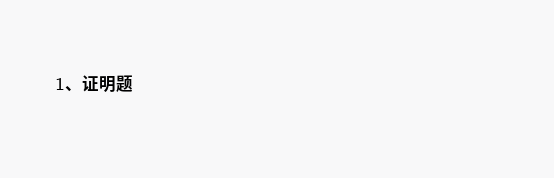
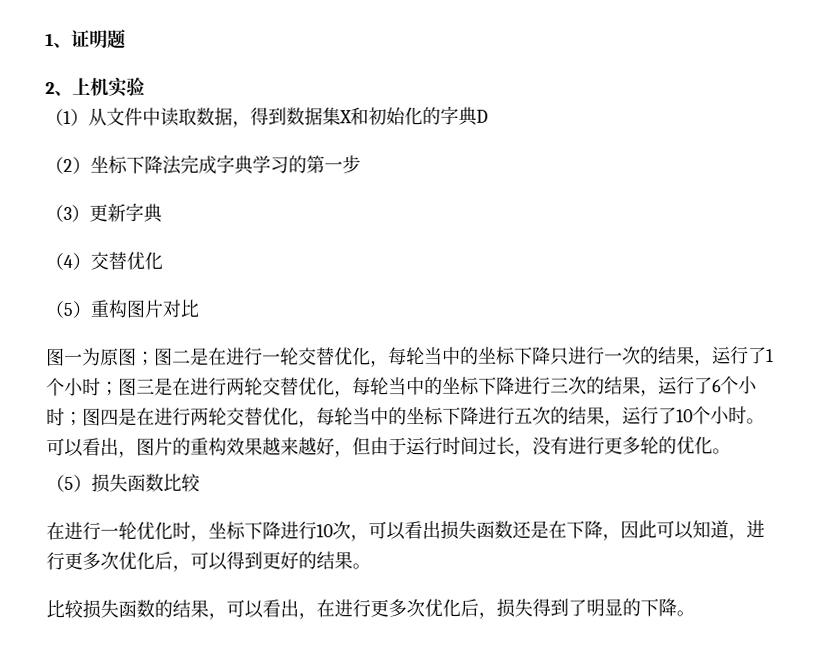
+ 2、上机实验
+ （1）从文件中读取数据，得到数据集X和初始化的字典D
+ （2）坐标下降法完成字典学习的第一步
+ （3）更新字典
+ （4）交替优化
+ （5）重构图片对比
+ 图一为原图；图二是在进行一轮交替优化，每轮当中的坐标下降只进行一次的结果，运行了1个小时；图三是在进行两轮交替优化，每轮当中的坐标下降进行三次的结果，运行了6个小时；图四是在进行两轮交替优化，每轮当中的坐标下降进行五次的结果，运行了10个小时。可以看出，图片的重构效果越来越好，但由于运行时间过长，没有进行更多轮的优化。
+ （5）损失函数比较
+ 在进行一轮优化时，坐标下降进行10次，可以看出损失函数还是在下降，因此可以知道，进行更多次优化后，可以得到更好的结果。
+ 比较损失函数的结果，可以看出，在进行更多次优化后，损失得到了明显的下降。

